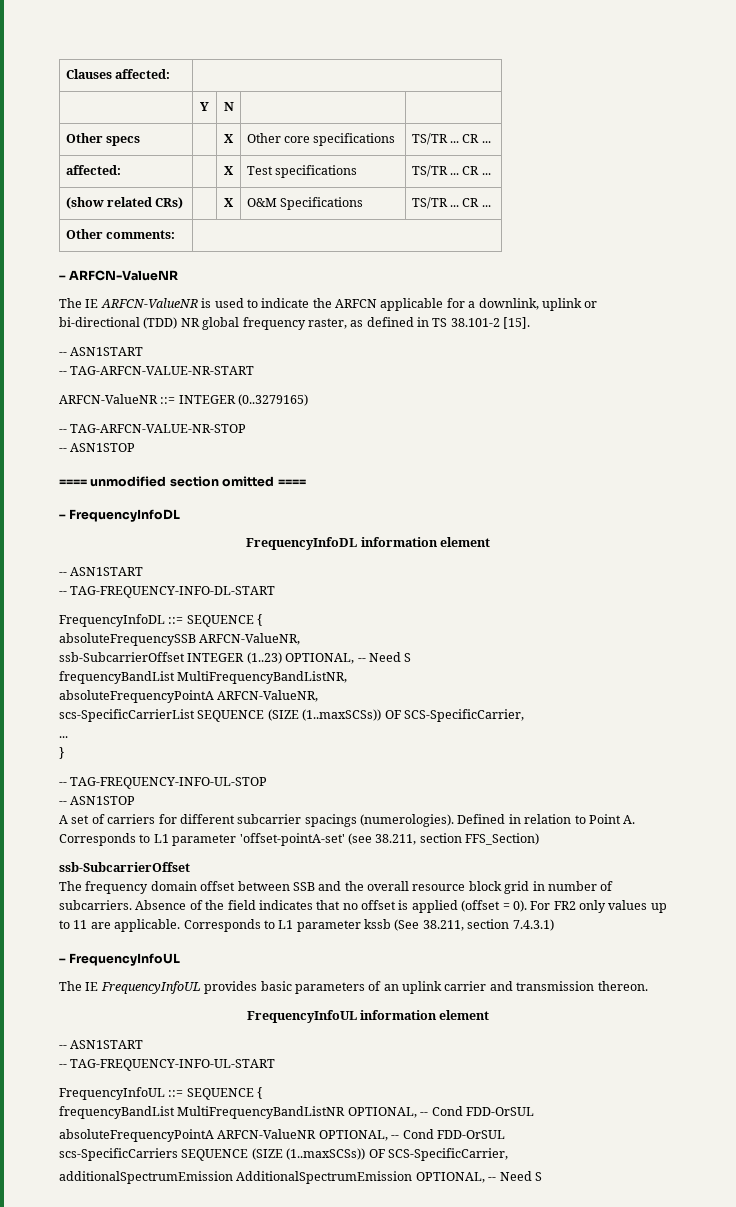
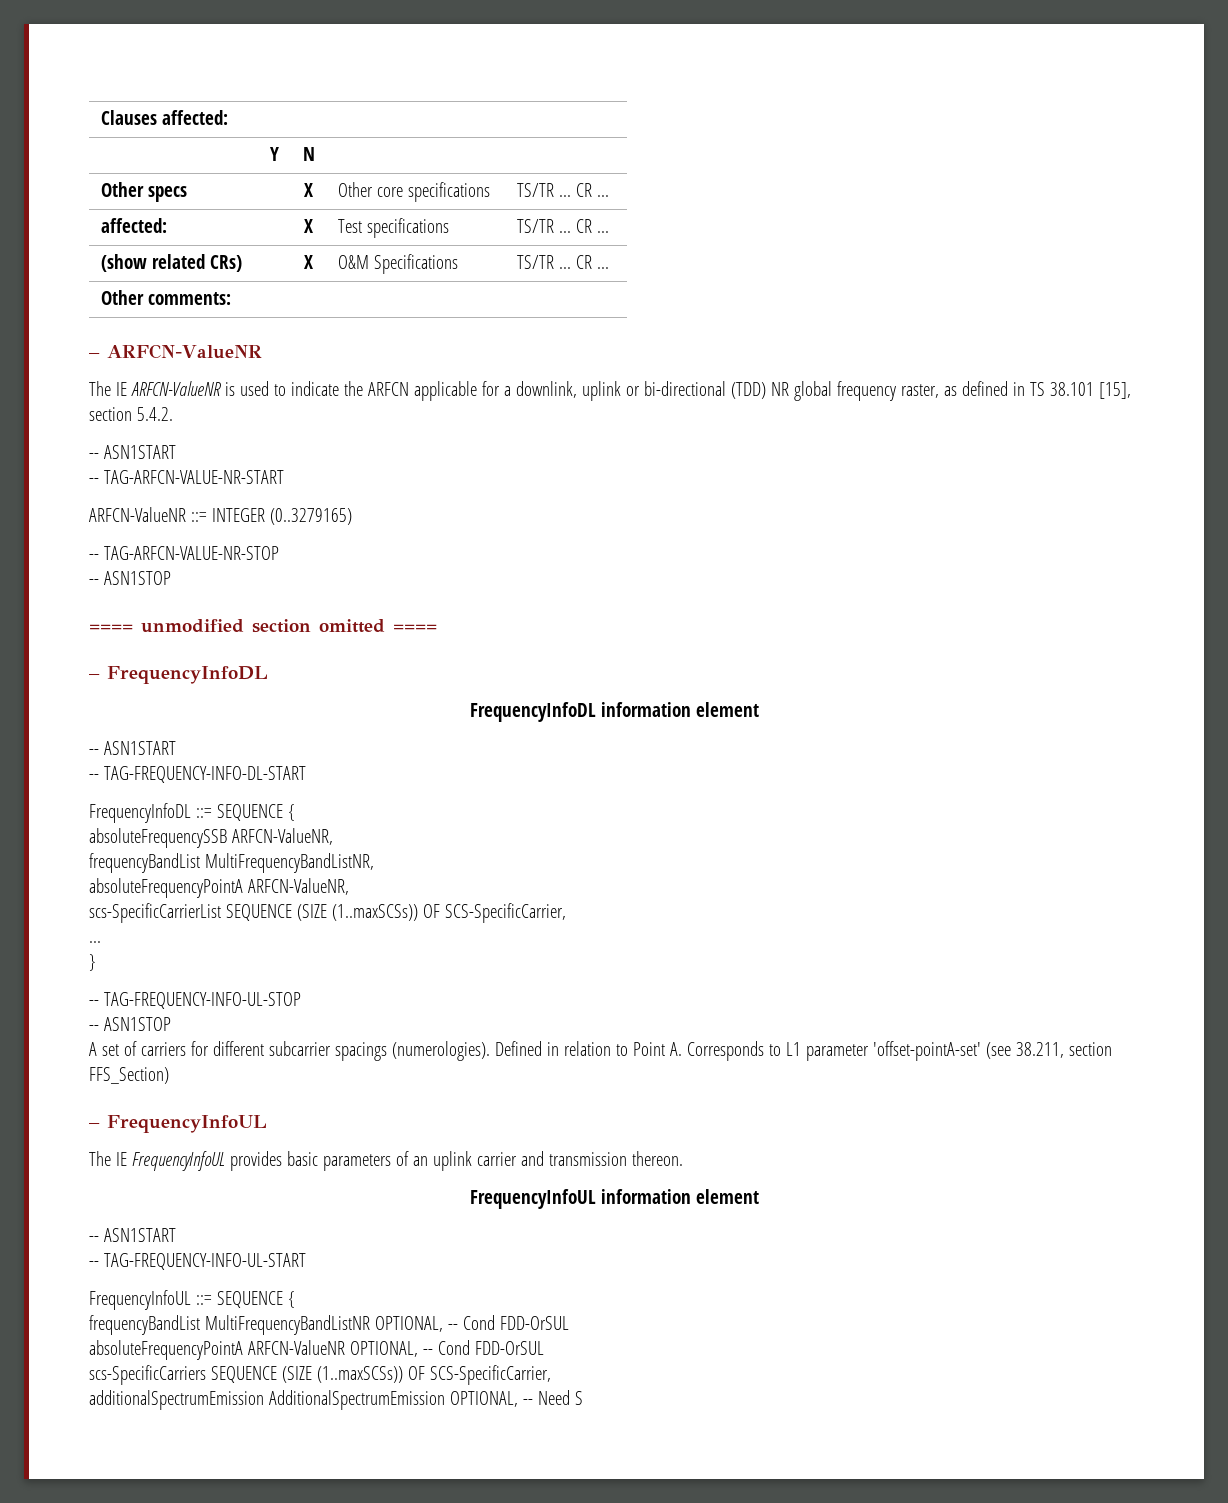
- The IE ARFCN-ValueNR is used to indicate the ARFCN applicable for a downlink, uplink or bi-directional (TDD) NR global frequency raster, as defined in TS 38.101-2 [15].
+ The IE ARFCN-ValueNR is used to indicate the ARFCN applicable for a downlink, uplink or bi-directional (TDD) NR global frequency raster, as defined in TS 38.101 [15], section 5.4.2.
- ssb-SubcarrierOffset INTEGER (1..23) OPTIONAL, -- Need S
  Defined in relation to Point A. Corresponds to L1 parameter 'offset-pointA-set' (see 38.211, section FFS_Section)
- ssb-SubcarrierOffset
- The frequency domain offset between SSB and the overall resource block grid in number of subcarriers. Absence of the field indicates that no offset is applied (offset = 0). For FR2 only values up to 11 are applicable. Corresponds to L1 parameter kssb (See 38.211, section 7.4.3.1)

